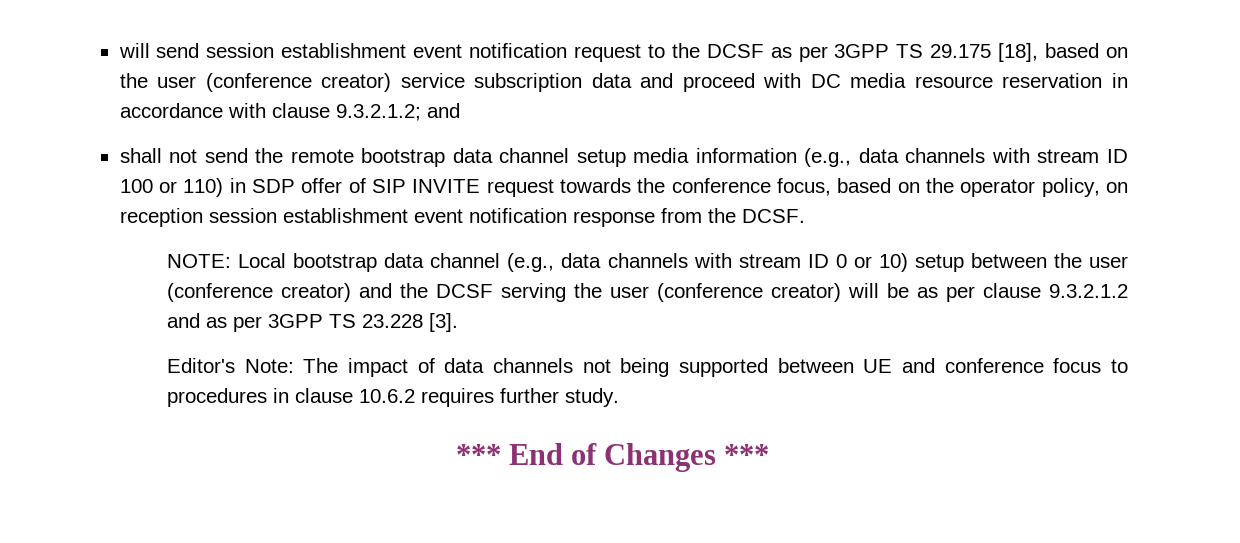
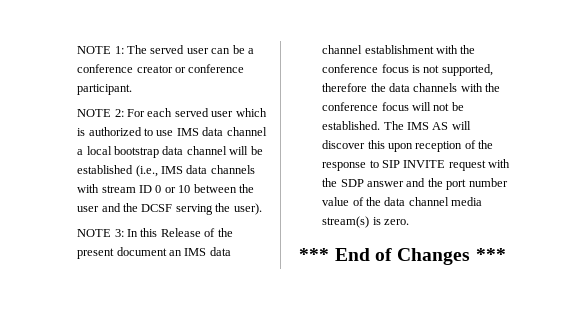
- will send session establishment event notification request to the DCSF as per 3GPP TS 29.175 [18], based on the user (conference creator) service subscription data and proceed with DC media resource reservation in accordance with clause 9.3.2.1.2; and
- shall not send the remote bootstrap data channel setup media information (e.g., data channels with stream ID 100 or 110) in SDP offer of SIP INVITE request towards the conference focus, based on the operator policy, on reception session establishment event notification response from the DCSF.
- NOTE: Local bootstrap data channel (e.g., data channels with stream ID 0 or 10) setup between the user (conference creator) and the DCSF serving the user (conference creator) will be as per clause 9.3.2.1.2 and as per 3GPP TS 23.228 [3].
- Editor's Note: The impact of data channels not being supported between UE and conference focus to procedures in clause 10.6.2 requires further study.
+ NOTE 1: The served user can be a conference creator or conference participant.
+ NOTE 2: For each served user which is authorized to use IMS data channel a local bootstrap data channel will be established (i.e., IMS data channels with stream ID 0 or 10 between the user and the DCSF serving the user).
+ NOTE 3: In this Release of the present document an IMS data channel establishment with the conference focus is not supported, therefore the data channels with the conference focus will not be established. The IMS AS will discover this upon reception of the response to SIP INVITE request with the SDP answer and the port number value of the data channel media stream(s) is zero.

